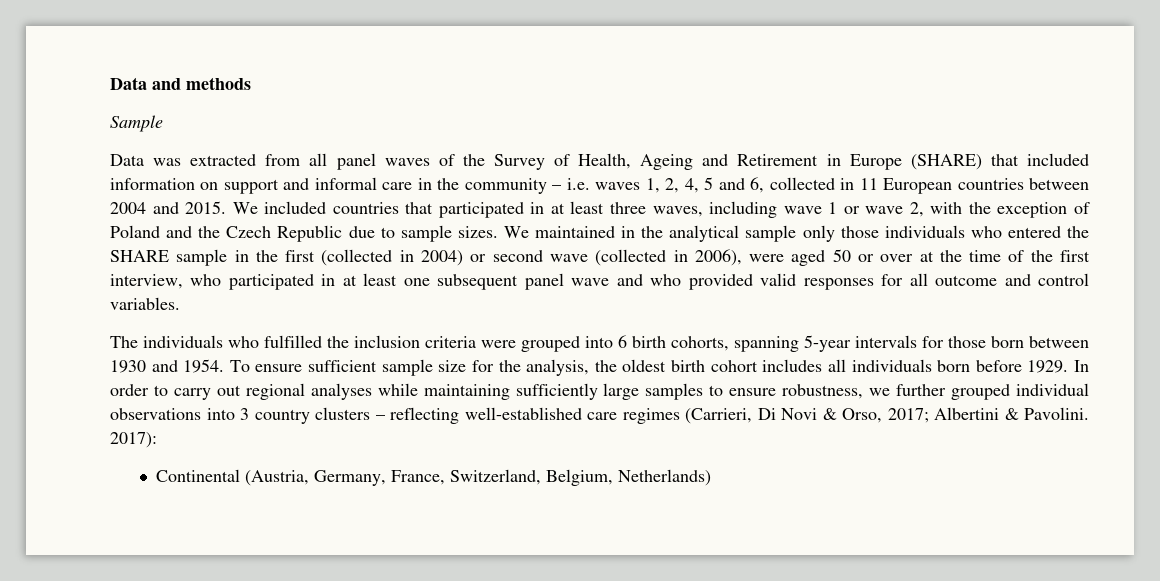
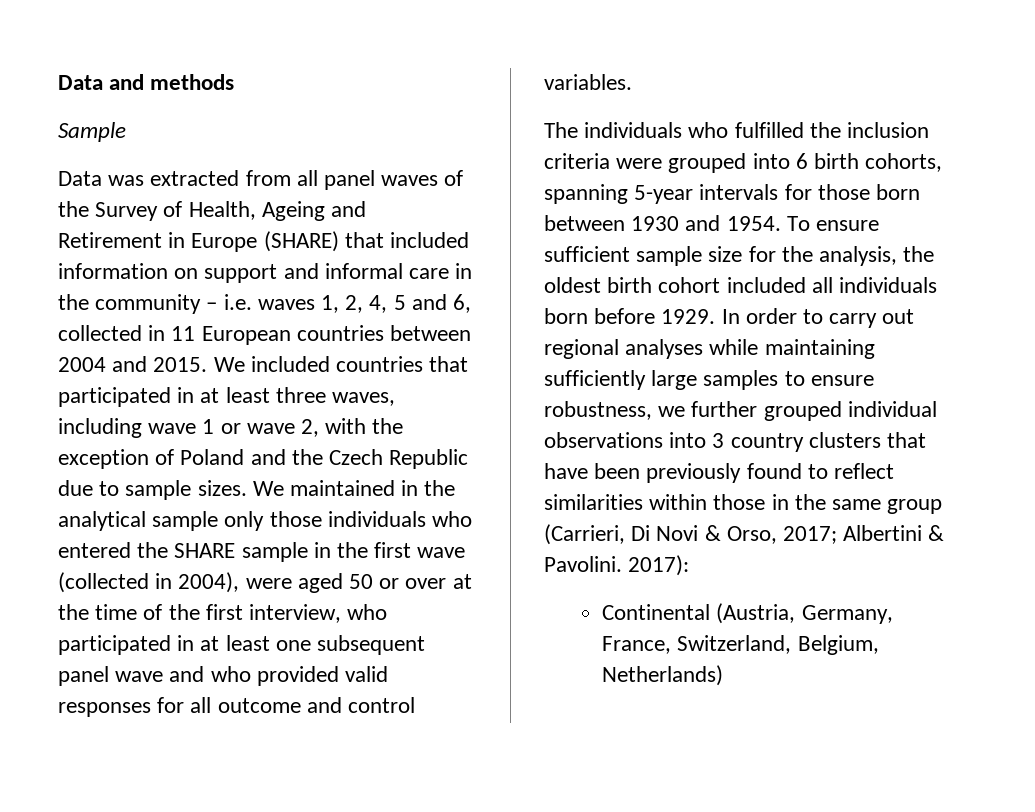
- We maintained in the analytical sample only those individuals who entered the SHARE sample in the first (collected in 2004) or second wave (collected in 2006), were aged 50 or over at the time of the first interview, who participated in at least one subsequent panel wave and who provided valid responses for all outcome and control variables.
+ We maintained in the analytical sample only those individuals who entered the SHARE sample in the first wave (collected in 2004), were aged 50 or over at the time of the first interview, who participated in at least one subsequent panel wave and who provided valid responses for all outcome and control variables.
- To ensure sufficient sample size for the analysis, the oldest birth cohort includes all individuals born before 1929.
+ To ensure sufficient sample size for the analysis, the oldest birth cohort included all individuals born before 1929.
- In order to carry out regional analyses while maintaining sufficiently large samples to ensure robustness, we further grouped individual observations into 3 country clusters – reflecting well-established care regimes (Carrieri, Di Novi & Orso, 2017; Albertini & Pavolini.
+ In order to carry out regional analyses while maintaining sufficiently large samples to ensure robustness, we further grouped individual observations into 3 country clusters that have been previously found to reflect similarities within those in the same group (Carrieri, Di Novi & Orso, 2017; Albertini & Pavolini.

